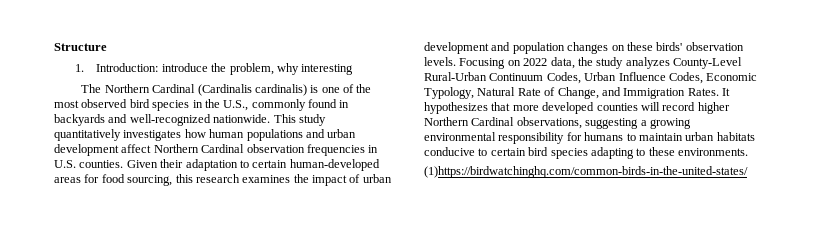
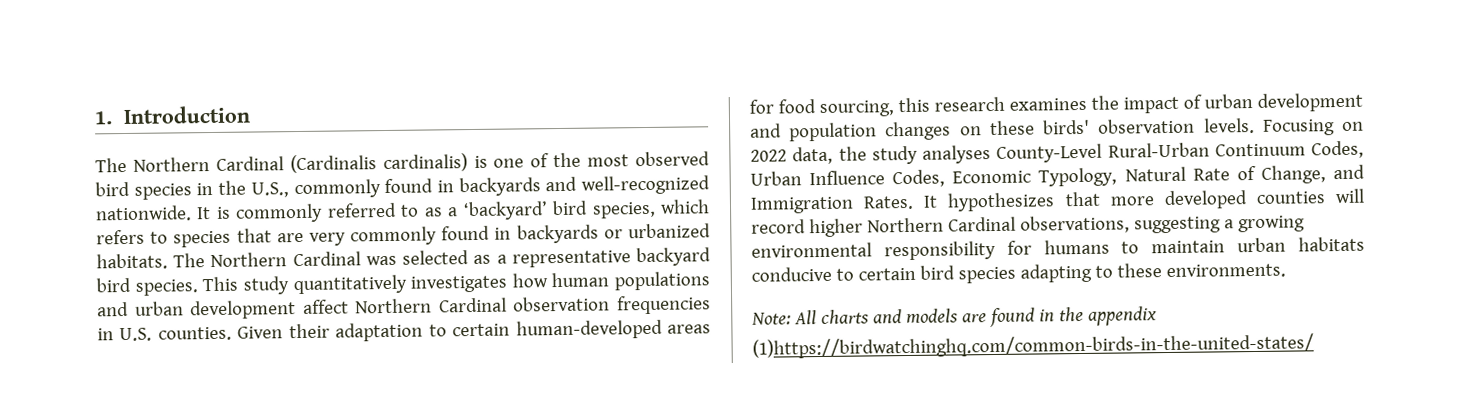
- Structure
- 1. Introduction: introduce the problem, why interesting
+ 1. Introduction
+ It is commonly referred to as a ‘backyard’ bird species, which refers to species that are very commonly found in backyards or urbanized habitats. The Northern Cardinal was selected as a representative backyard bird species.
- Focusing on 2022 data, the study analyzes County-Level Rural-Urban Continuum Codes, Urban Influence Codes, Economic Typology, Natural Rate of Change, and Immigration Rates.
+ Focusing on 2022 data, the study analyses County-Level Rural-Urban Continuum Codes, Urban Influence Codes, Economic Typology, Natural Rate of Change, and Immigration Rates.
+ Note: All charts and models are found in the appendix

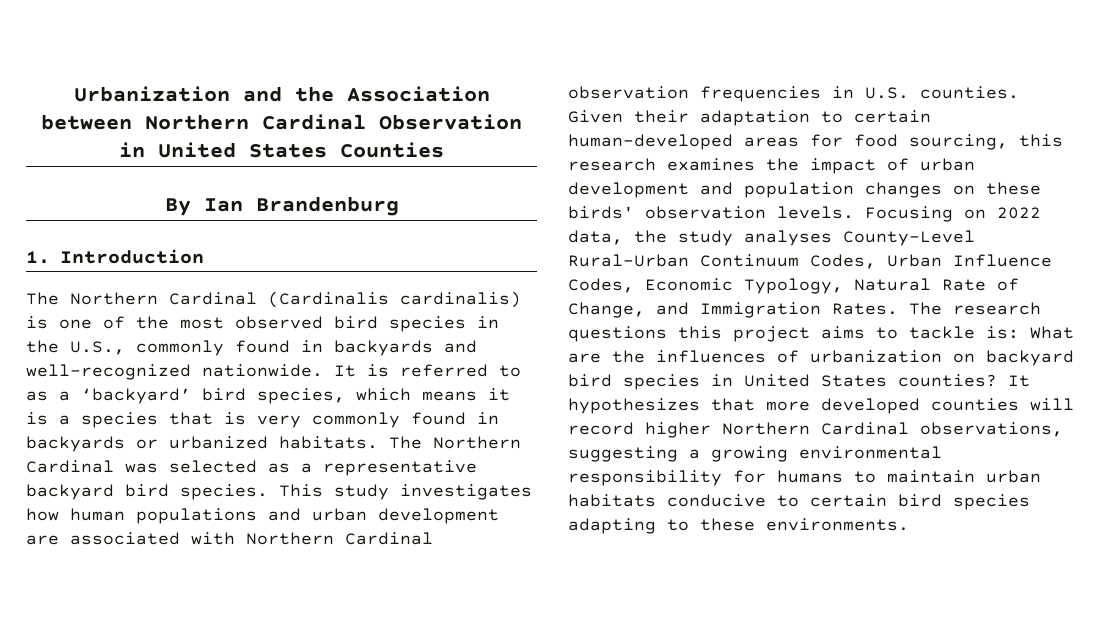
+ Urbanization and the Association between Northern Cardinal Observation in United States Counties
+ By Ian Brandenburg
- It is commonly referred to as a ‘backyard’ bird species, which refers to species that are very commonly found in backyards or urbanized habitats.
+ It is referred to as a ‘backyard’ bird species, which means it is a species that is very commonly found in backyards or urbanized habitats.
- This study quantitatively investigates how human populations and urban development affect Northern Cardinal observation frequencies in U.S. counties.
+ This study investigates how human populations and urban development are associated with Northern Cardinal observation frequencies in U.S. counties.
+ The research questions this project aims to tackle is: What are the influences of urbanization on backyard bird species in United States counties?
- Note: All charts and models are found in the appendix
- (1)https://birdwatchinghq.com/common-birds-in-the-united-states/

